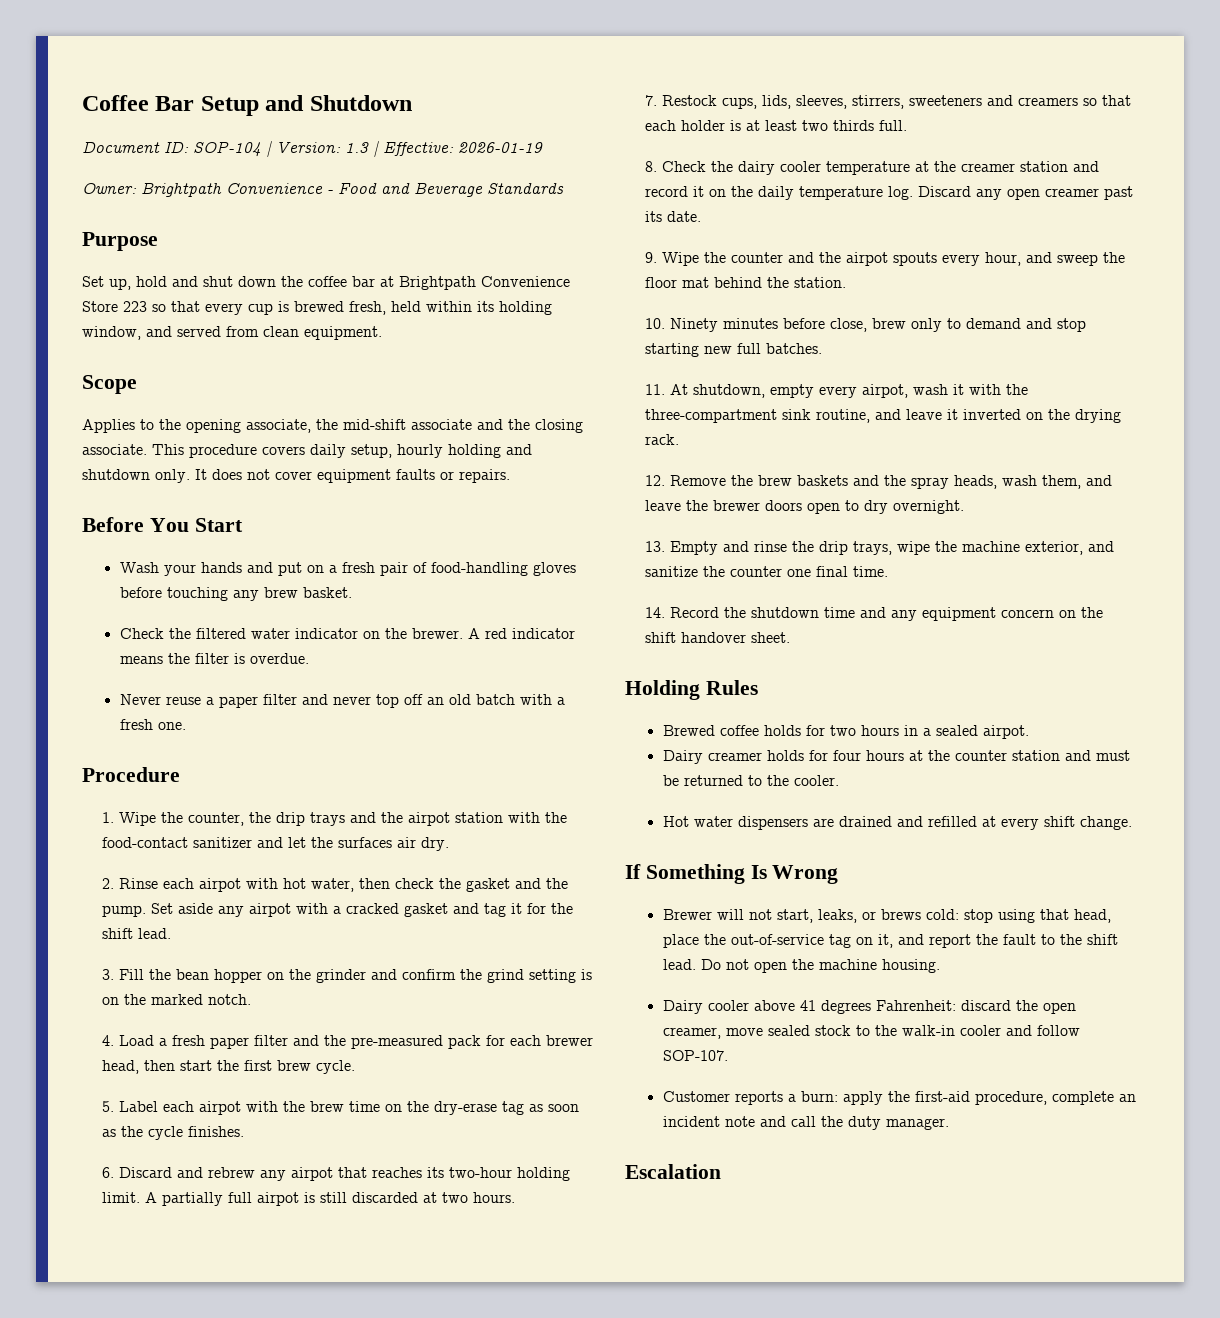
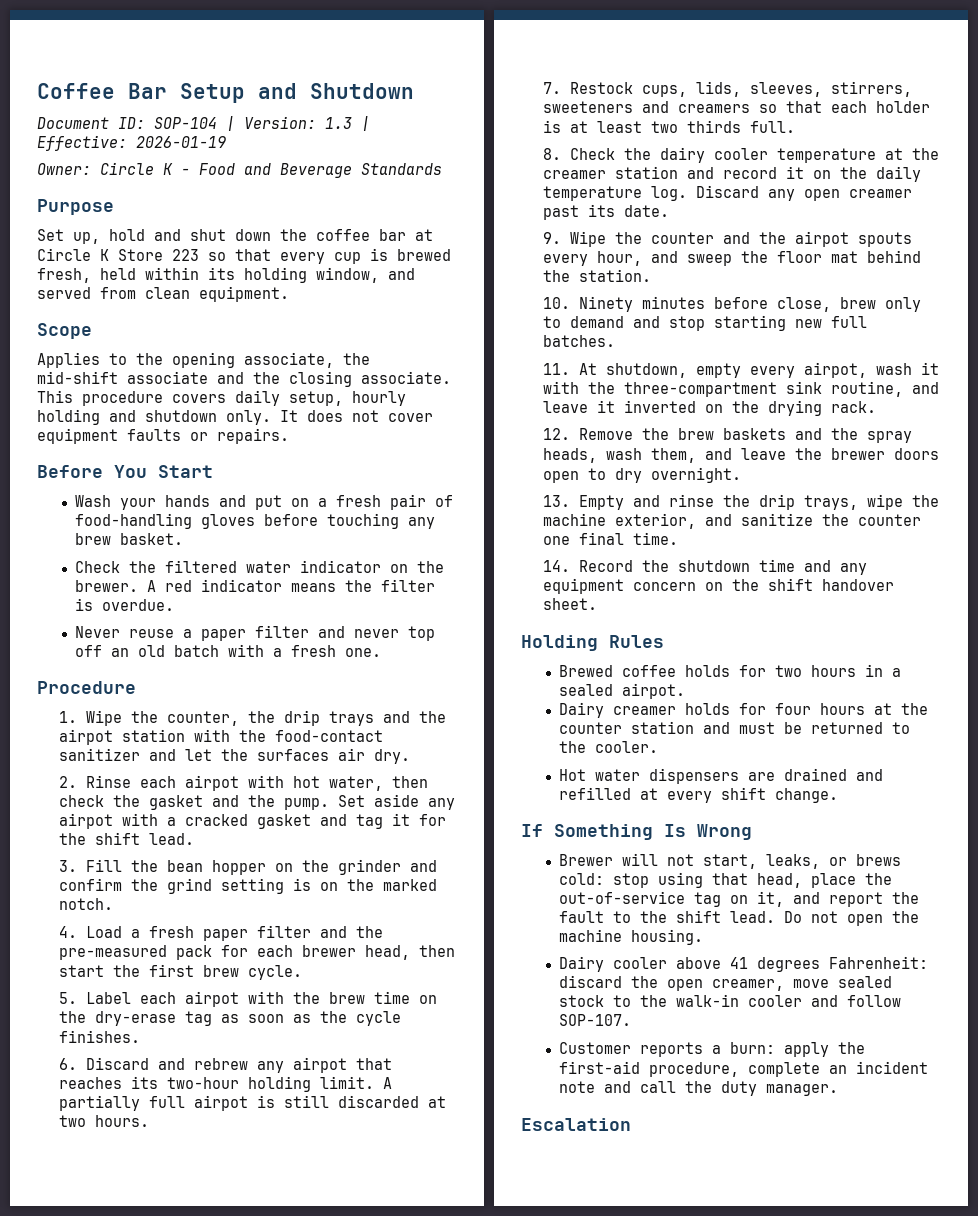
- Owner: Brightpath Convenience - Food and Beverage Standards
+ Owner: Circle K - Food and Beverage Standards
- Set up, hold and shut down the coffee bar at Brightpath Convenience Store 223 so that every cup is brewed fresh, held within its holding window, and served from clean equipment.
+ Set up, hold and shut down the coffee bar at Circle K Store 223 so that every cup is brewed fresh, held within its holding window, and served from clean equipment.

